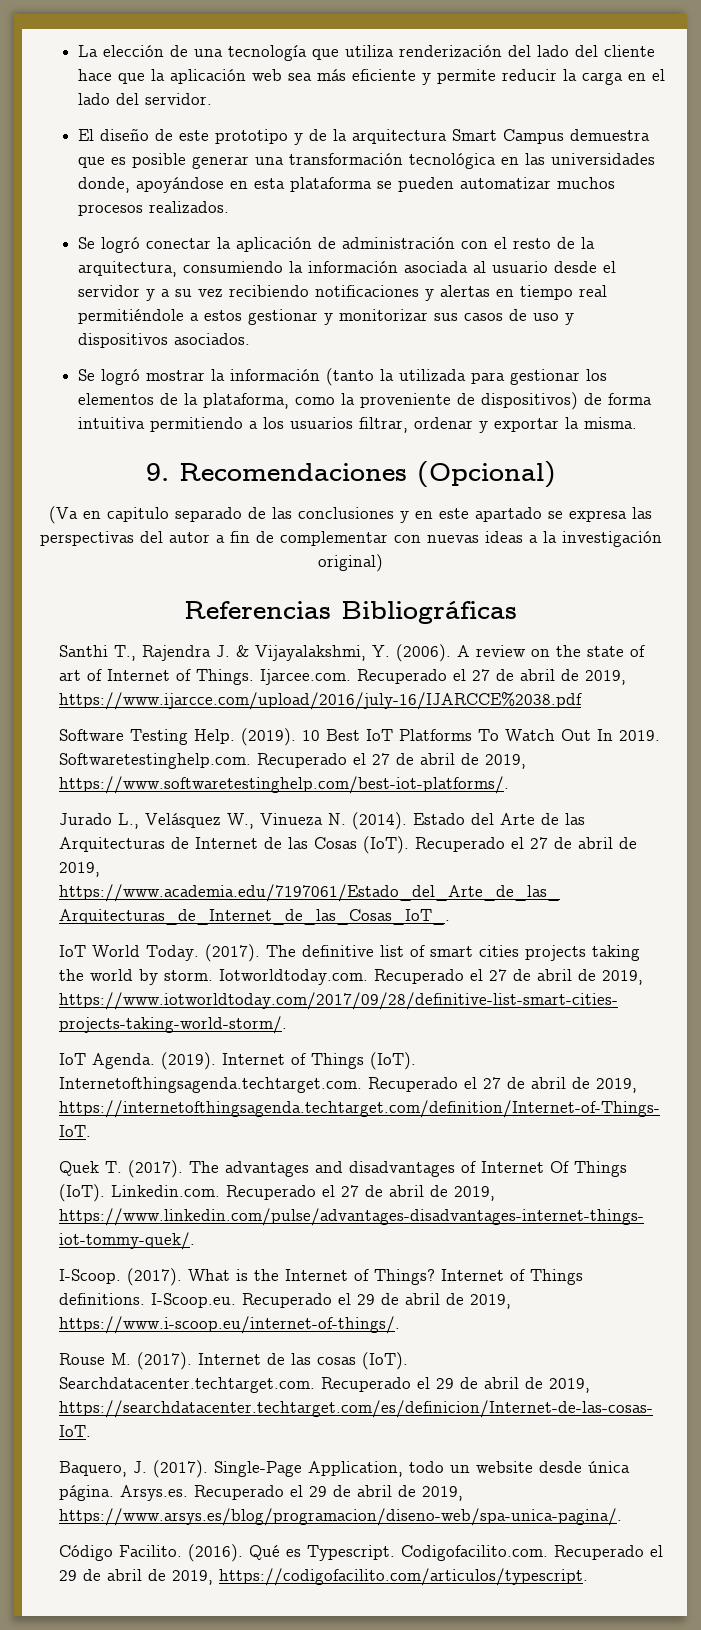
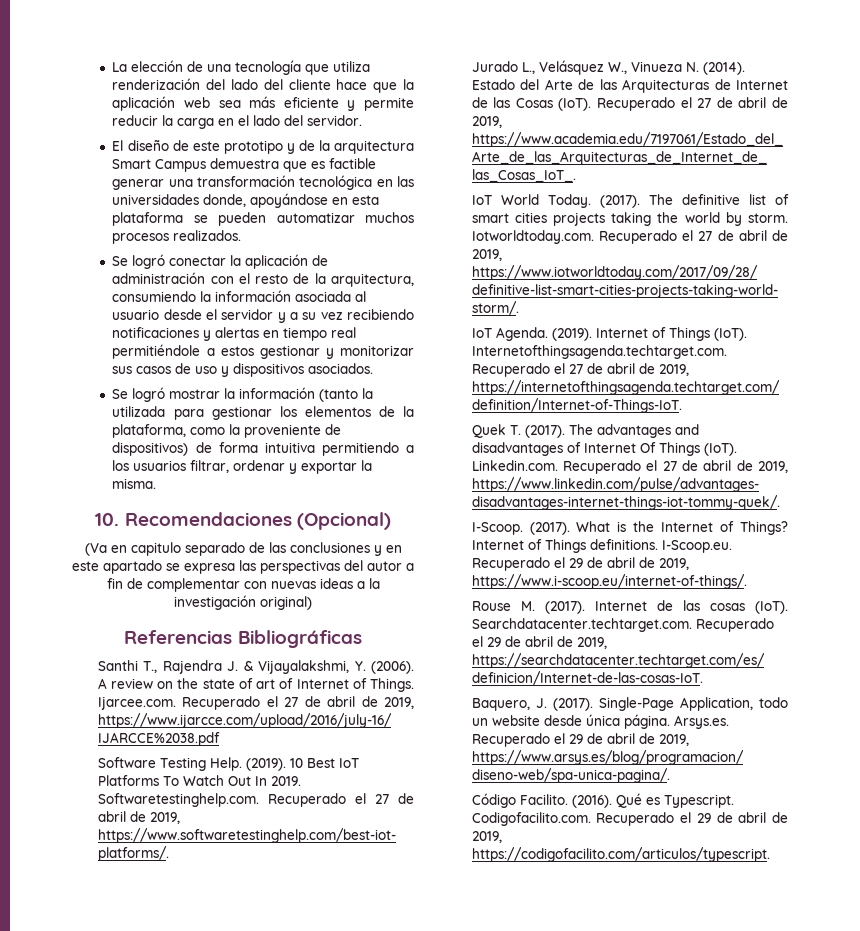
- El diseño de este prototipo y de la arquitectura Smart Campus demuestra que es posible generar una transformación tecnológica en las universidades donde, apoyándose en esta plataforma se pueden automatizar muchos procesos realizados.
+ El diseño de este prototipo y de la arquitectura Smart Campus demuestra que es factible generar una transformación tecnológica en las universidades donde, apoyándose en esta plataforma se pueden automatizar muchos procesos realizados.
- 9. Recomendaciones (Opcional)
+ 10. Recomendaciones (Opcional)

